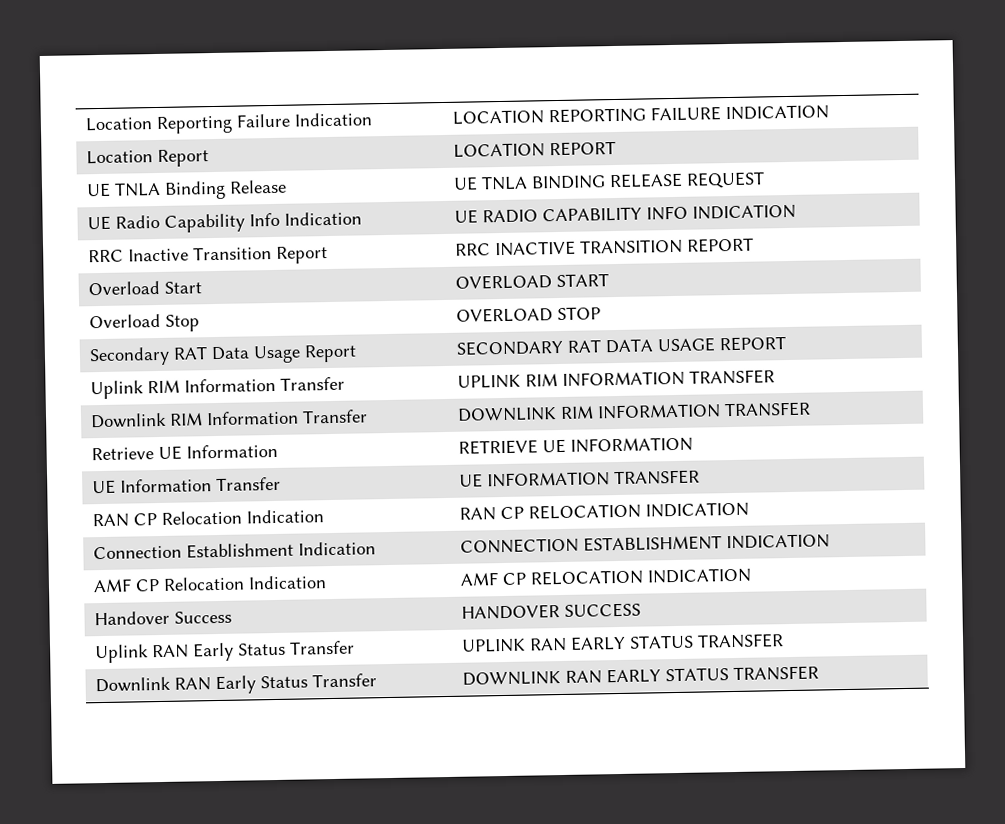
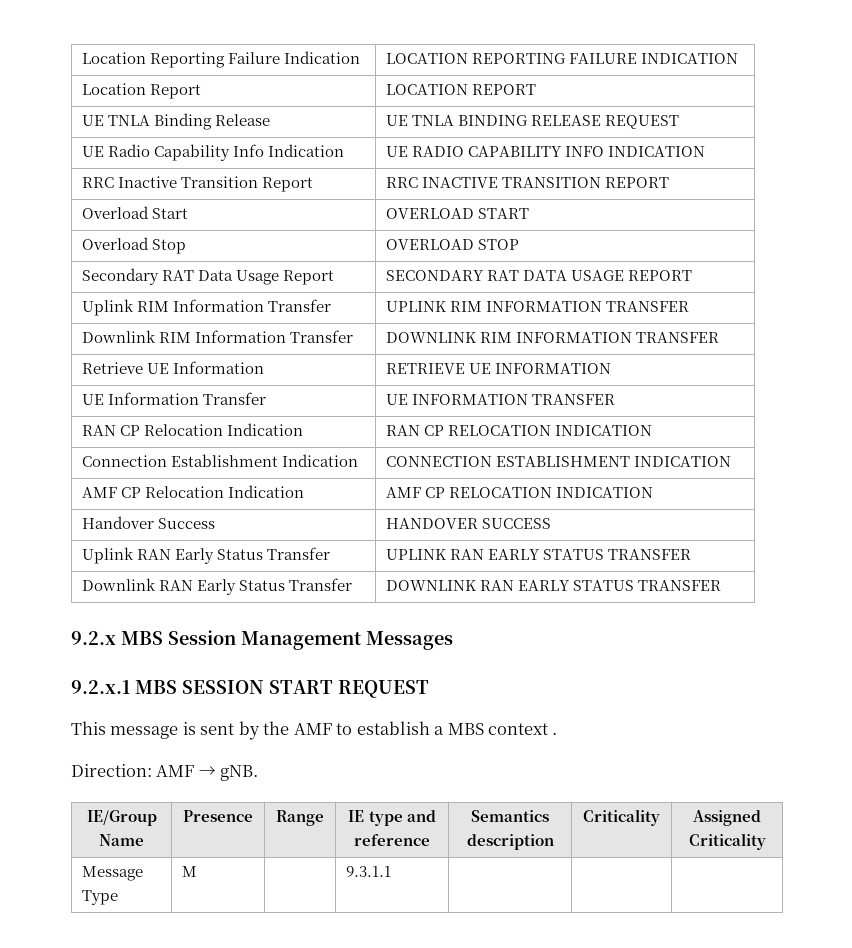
+ 9.2.x MBS Session Management Messages
+ 9.2.x.1 MBS SESSION START REQUEST
+ This message is sent by the AMF to establish a MBS context .
+ Direction: AMF → gNB.
+ IE/Group Name | Presence | Range | IE type and reference | Semantics description | Criticality | Assigned Criticality
+ Message Type | M | | 9.3.1.1 | | |

